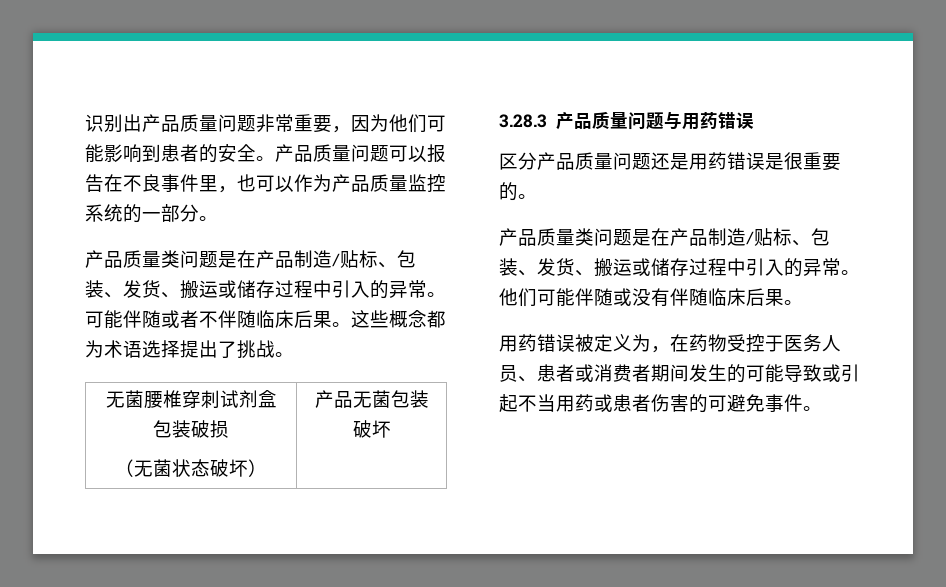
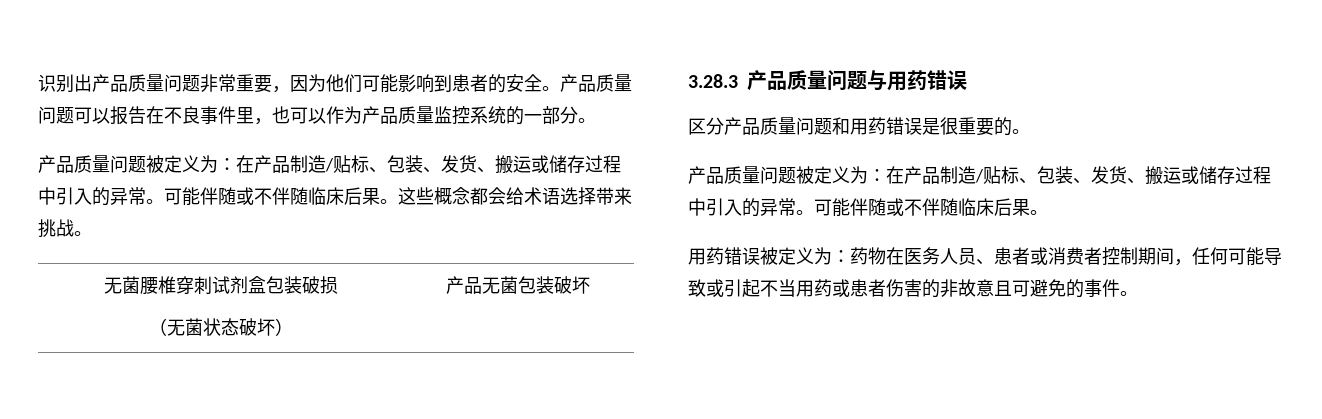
  产品质量问题可以报告在不良事件里，也可以作为产品质量监控系统的一部分。
- 产品质量类问题是在产品制造/贴标、包装、发货、搬运或储存过程中引入的异常。可能伴随或者不伴随临床后果。
+ 产品质量问题被定义为：在产品制造/贴标、包装、发货、搬运或储存过程中引入的异常。可能伴随或不伴随临床后果。
- 这些概念都为术语选择提出了挑战。
+ 这些概念都会给术语选择带来挑战。
- 区分产品质量问题还是用药错误是很重要的。
- 产品质量类问题是在产品制造/贴标、包装、发货、搬运或储存过程中引入的异常。他们可能伴随或没有伴随临床后果。
+ 区分产品质量问题和用药错误是很重要的。
+ 产品质量问题被定义为：在产品制造/贴标、包装、发货、搬运或储存过程中引入的异常。可能伴随或不伴随临床后果。
- 用药错误被定义为，在药物受控于医务人员、患者或消费者期间发生的可能导致或引起不当用药或患者伤害的可避免事件。
+ 用药错误被定义为：药物在医务人员、患者或消费者控制期间，任何可能导致或引起不当用药或患者伤害的非故意且可避免的事件。

